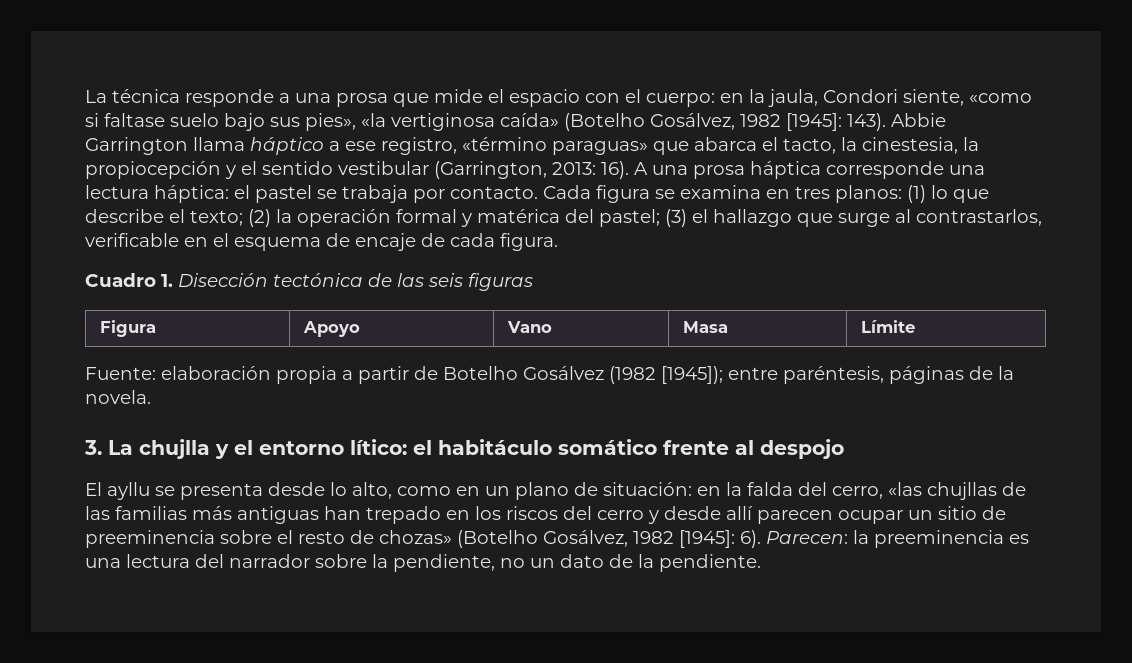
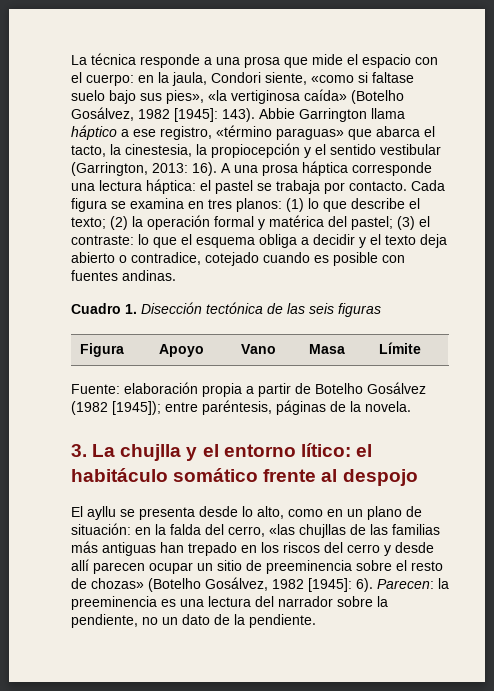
- Cada figura se examina en tres planos: (1) lo que describe el texto; (2) la operación formal y matérica del pastel; (3) el hallazgo que surge al contrastarlos, verificable en el esquema de encaje de cada figura.
+ Cada figura se examina en tres planos: (1) lo que describe el texto; (2) la operación formal y matérica del pastel; (3) el contraste: lo que el esquema obliga a decidir y el texto deja abierto o contradice, cotejado cuando es posible con fuentes andinas.

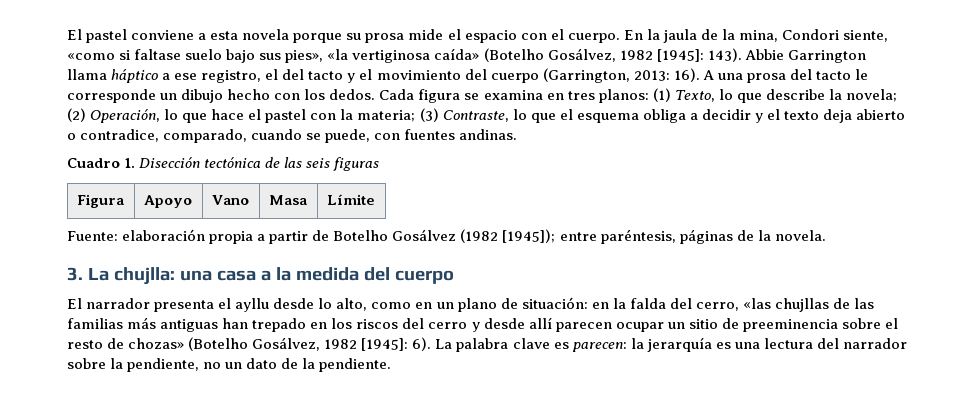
- La técnica responde a una prosa que mide el espacio con el cuerpo: en la jaula, Condori siente, «como si faltase suelo bajo sus pies», «la vertiginosa caída» (Botelho Gosálvez, 1982 [1945]: 143).
+ El pastel conviene a esta novela porque su prosa mide el espacio con el cuerpo. En la jaula de la mina, Condori siente, «como si faltase suelo bajo sus pies», «la vertiginosa caída» (Botelho Gosálvez, 1982 [1945]: 143).
- Abbie Garrington llama háptico a ese registro, «término paraguas» que abarca el tacto, la cinestesia, la propiocepción y el sentido vestibular (Garrington, 2013: 16).
+ Abbie Garrington llama háptico a ese registro, el del tacto y el movimiento del cuerpo (Garrington, 2013: 16).
- A una prosa háptica corresponde una lectura háptica: el pastel se trabaja por contacto.
+ A una prosa del tacto le corresponde un dibujo hecho con los dedos.
- Cada figura se examina en tres planos: (1) lo que describe el texto; (2) la operación formal y matérica del pastel; (3) el contraste: lo que el esquema obliga a decidir y el texto deja abierto o contradice, cotejado cuando es posible con fuentes andinas.
+ Cada figura se examina en tres planos: (1) Texto, lo que describe la novela; (2) Operación, lo que hace el pastel con la materia; (3) Contraste, lo que el esquema obliga a decidir y el texto deja abierto o contradice, comparado, cuando se puede, con fuentes andinas.
- 3. La chujlla y el entorno lítico: el habitáculo somático frente al despojo
- El ayllu se presenta desde lo alto, como en un plano de situación: en la falda del cerro, «las chujllas de las familias más antiguas han trepado en los riscos del cerro y desde allí parecen ocupar un sitio de preeminencia sobre el resto de chozas» (Botelho Gosálvez, 1982 [1945]: 6).
+ 3. La chujlla: una casa a la medida del cuerpo
+ El narrador presenta el ayllu desde lo alto, como en un plano de situación: en la falda del cerro, «las chujllas de las familias más antiguas han trepado en los riscos del cerro y desde allí parecen ocupar un sitio de preeminencia sobre el resto de chozas» (Botelho Gosálvez, 1982 [1945]: 6).
- Parecen: la preeminencia es una lectura del narrador sobre la pendiente, no un dato de la pendiente.
+ La palabra clave es parecen: la jerarquía es una lectura del narrador sobre la pendiente, no un dato de la pendiente.

